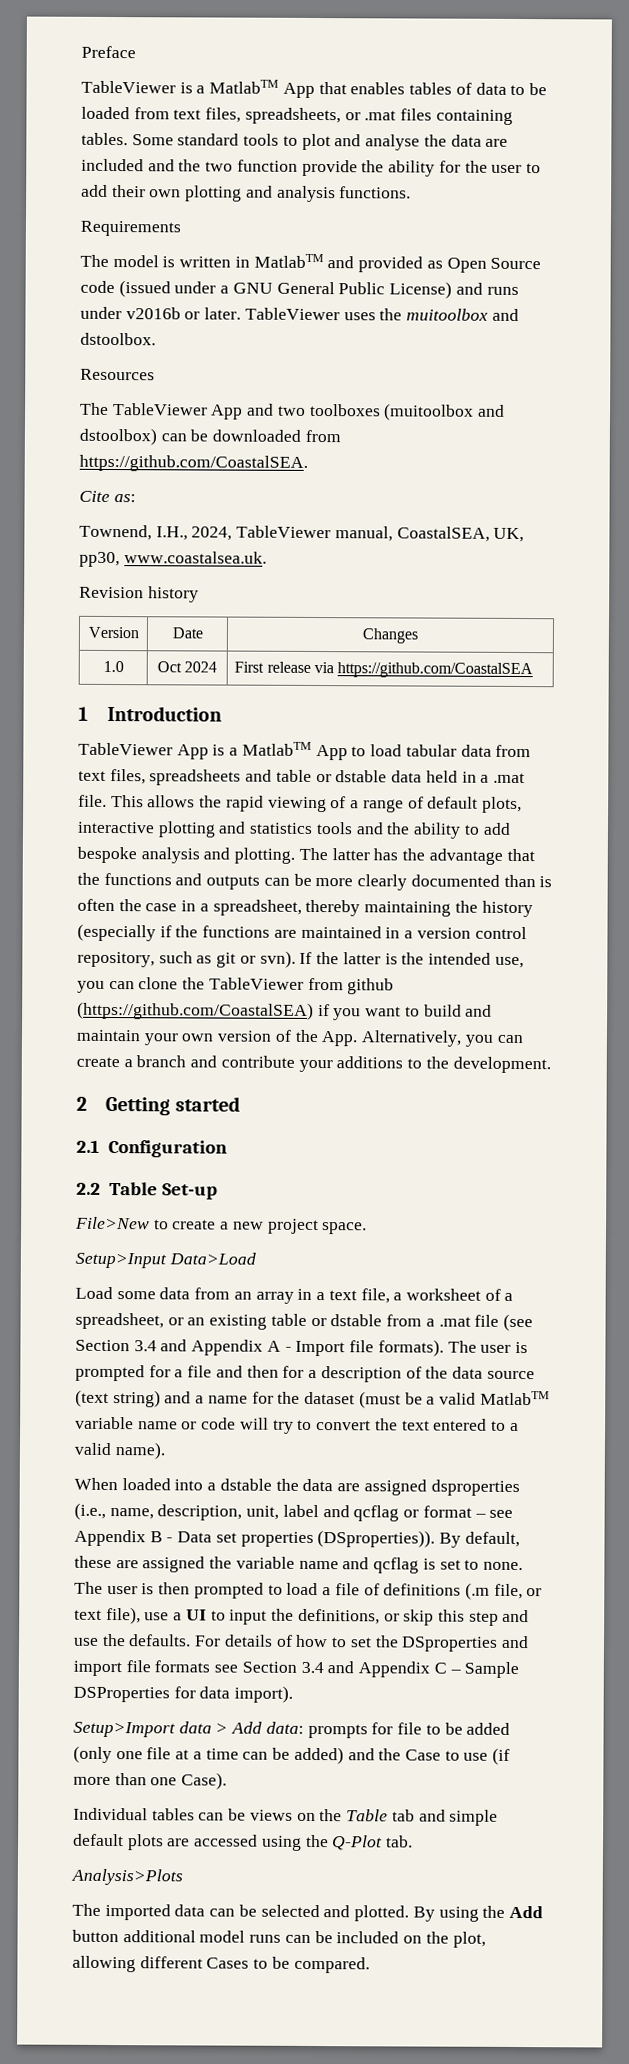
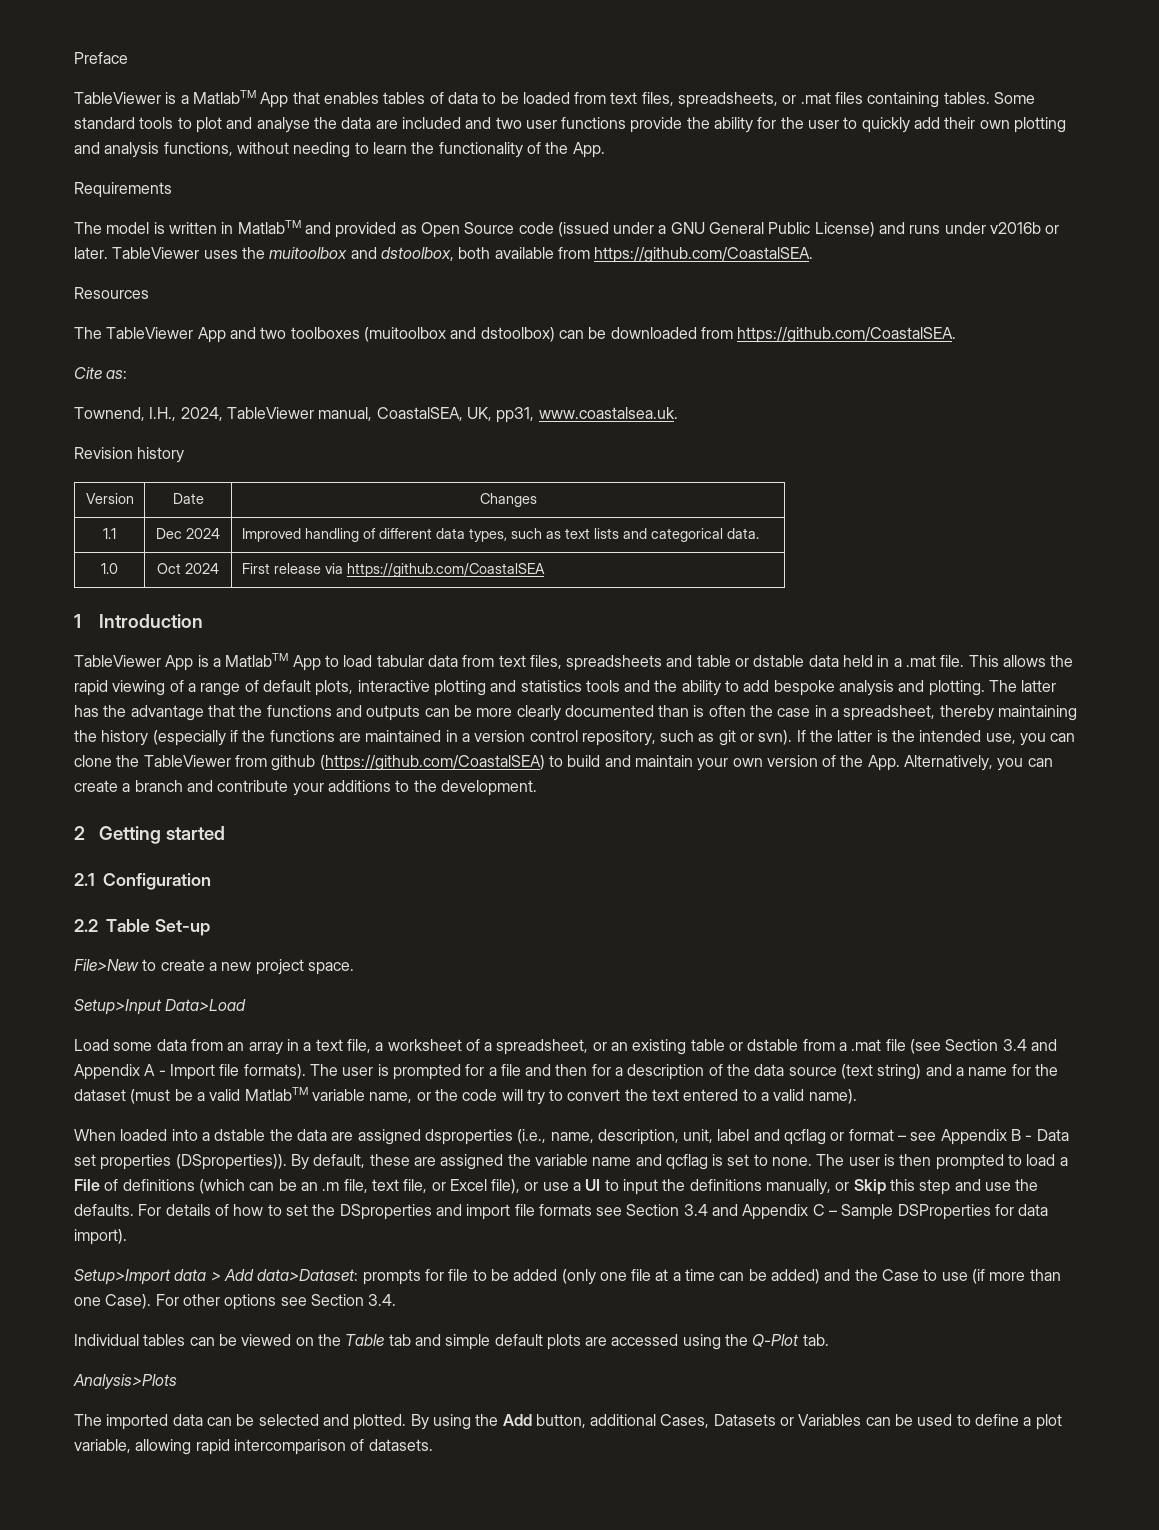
- Some standard tools to plot and analyse the data are included and the two function provide the ability for the user to add their own plotting and analysis functions.
+ Some standard tools to plot and analyse the data are included and two user functions provide the ability for the user to quickly add their own plotting and analysis functions, without needing to learn the functionality of the App.
- TableViewer uses the muitoolbox and dstoolbox.
+ TableViewer uses the muitoolbox and dstoolbox, both available from https://github.com/CoastalSEA.
- Townend, I.H., 2024, TableViewer manual, CoastalSEA, UK, pp30, www.coastalsea.uk.
+ Townend, I.H., 2024, TableViewer manual, CoastalSEA, UK, pp31, www.coastalsea.uk.
+ 1.1 | Dec 2024 | Improved handling of different data types, such as text lists and categorical data.
- If the latter is the intended use, you can clone the TableViewer from github (https://github.com/CoastalSEA) if you want to build and maintain your own version of the App. Alternatively, you can create a branch and contribute your additions to the development.
+ If the latter is the intended use, you can clone the TableViewer from github (https://github.com/CoastalSEA) to build and maintain your own version of the App. Alternatively, you can create a branch and contribute your additions to the development.
- The user is prompted for a file and then for a description of the data source (text string) and a name for the dataset (must be a valid MatlabTM variable name or code will try to convert the text entered to a valid name).
+ The user is prompted for a file and then for a description of the data source (text string) and a name for the dataset (must be a valid MatlabTM variable name, or the code will try to convert the text entered to a valid name).
- The user is then prompted to load a file of definitions (.m file, or text file), use a UI to input the definitions, or skip this step and use the defaults.
+ The user is then prompted to load a File of definitions (which can be an .m file, text file, or Excel file), or use a UI to input the definitions manually, or Skip this step and use the defaults.
- Setup>Import data > Add data: prompts for file to be added (only one file at a time can be added) and the Case to use (if more than one Case).
+ Setup>Import data > Add data>Dataset: prompts for file to be added (only one file at a time can be added) and the Case to use (if more than one Case). For other options see Section 3.4.
- Individual tables can be views on the Table tab and simple default plots are accessed using the Q-Plot tab.
+ Individual tables can be viewed on the Table tab and simple default plots are accessed using the Q-Plot tab.
- By using the Add button additional model runs can be included on the plot, allowing different Cases to be compared.
+ By using the Add button, additional Cases, Datasets or Variables can be used to define a plot variable, allowing rapid intercomparison of datasets.

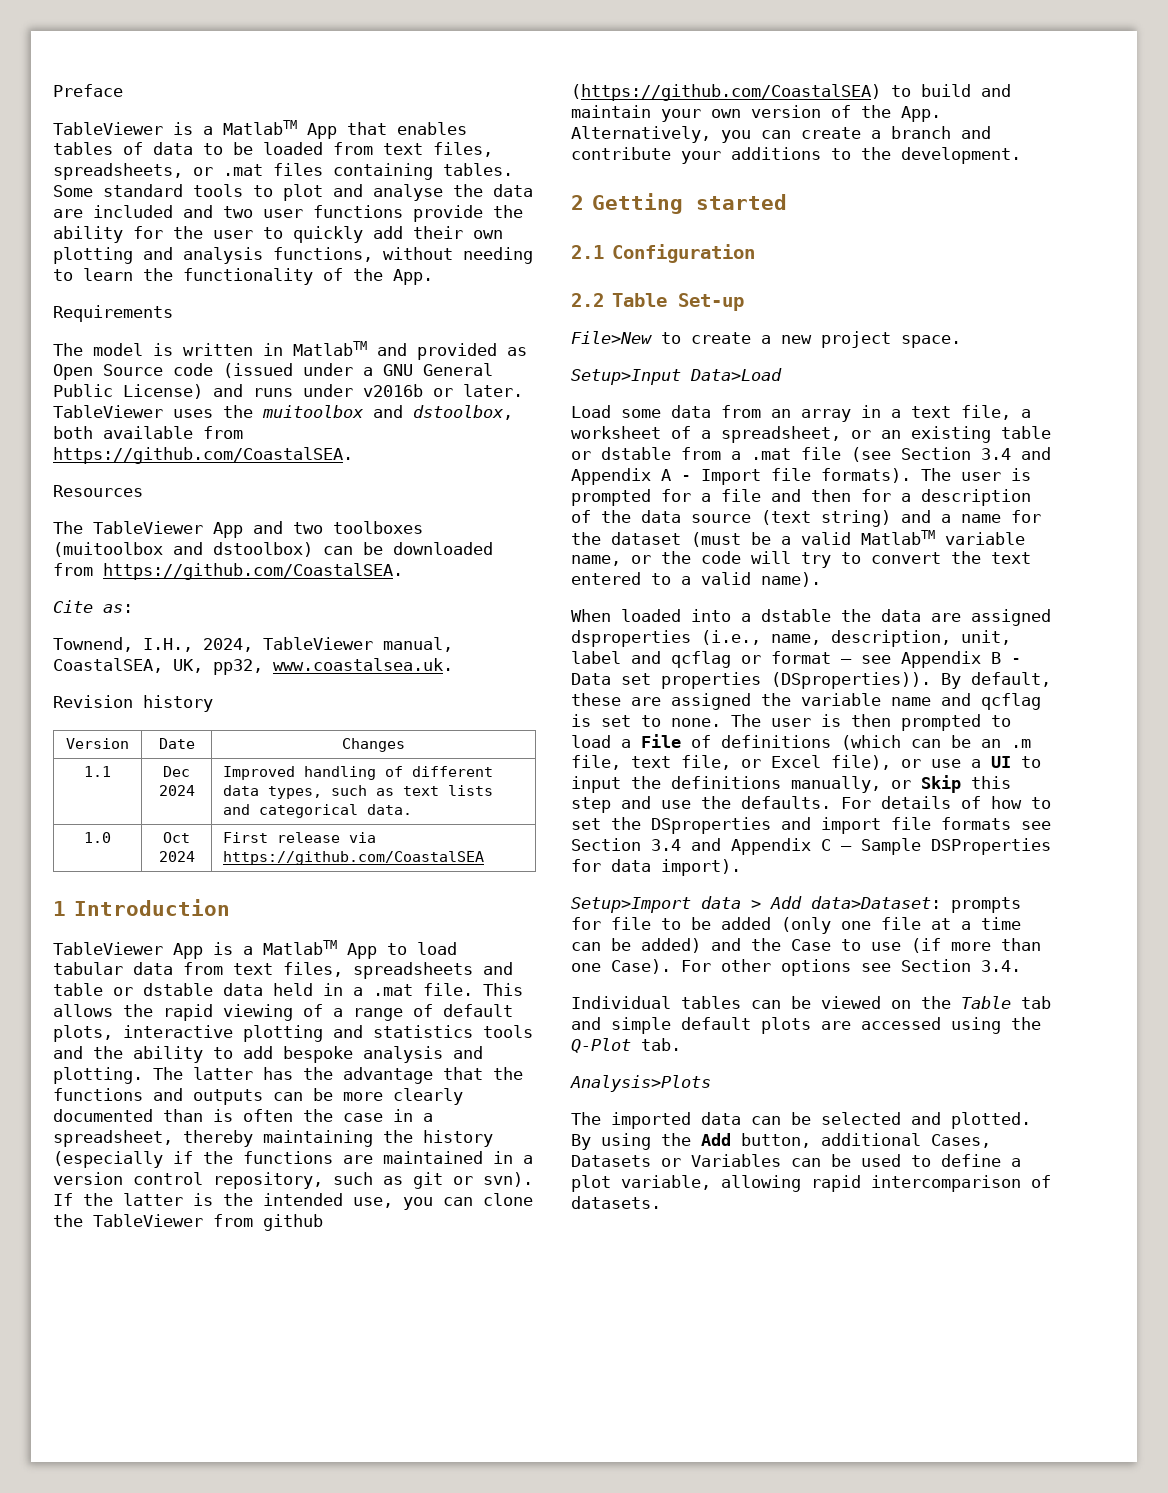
- Townend, I.H., 2024, TableViewer manual, CoastalSEA, UK, pp31, www.coastalsea.uk.
+ Townend, I.H., 2024, TableViewer manual, CoastalSEA, UK, pp32, www.coastalsea.uk.

